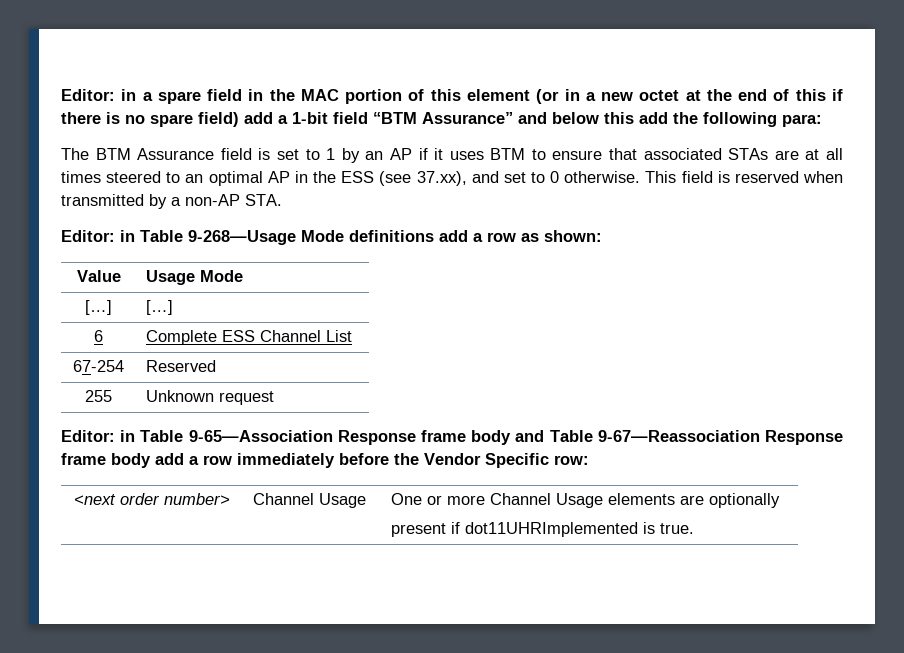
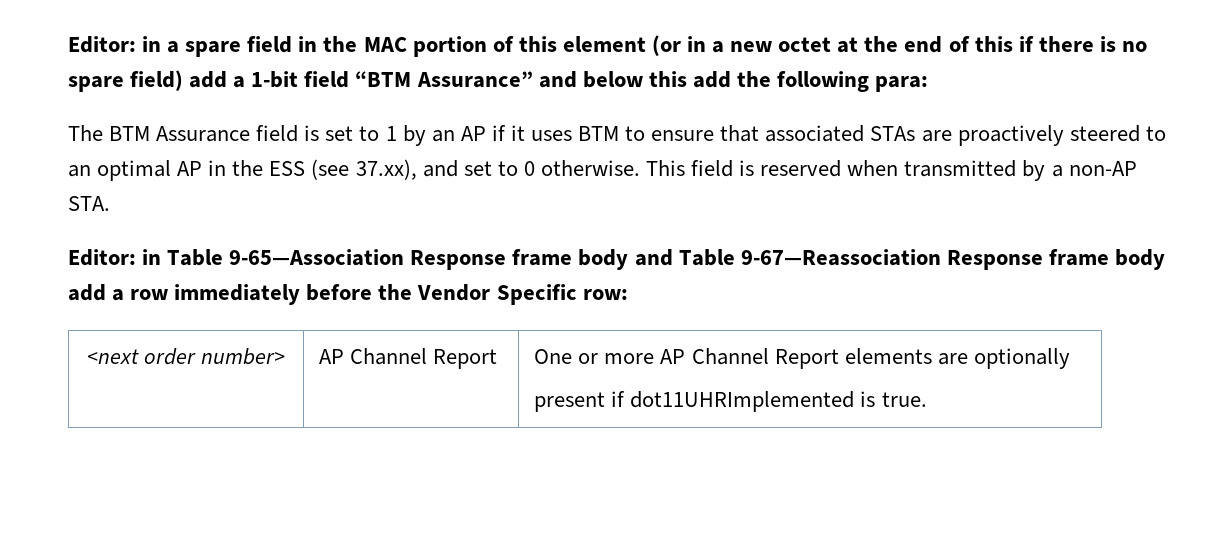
- The BTM Assurance field is set to 1 by an AP if it uses BTM to ensure that associated STAs are at all times steered to an optimal AP in the ESS (see 37.xx), and set to 0 otherwise.
+ The BTM Assurance field is set to 1 by an AP if it uses BTM to ensure that associated STAs are proactively steered to an optimal AP in the ESS (see 37.xx), and set to 0 otherwise.
- Editor: in Table 9-268—Usage Mode definitions add a row as shown:
- Value | Usage Mode
- […] | […]
- 6 | Complete ESS Channel List
- 67-254 | Reserved
- 255 | Unknown request
- <next order number> | Channel Usage | One or more Channel Usage elements are optionally
+ <next order number> | AP Channel Report | One or more AP Channel Report elements are optionally

